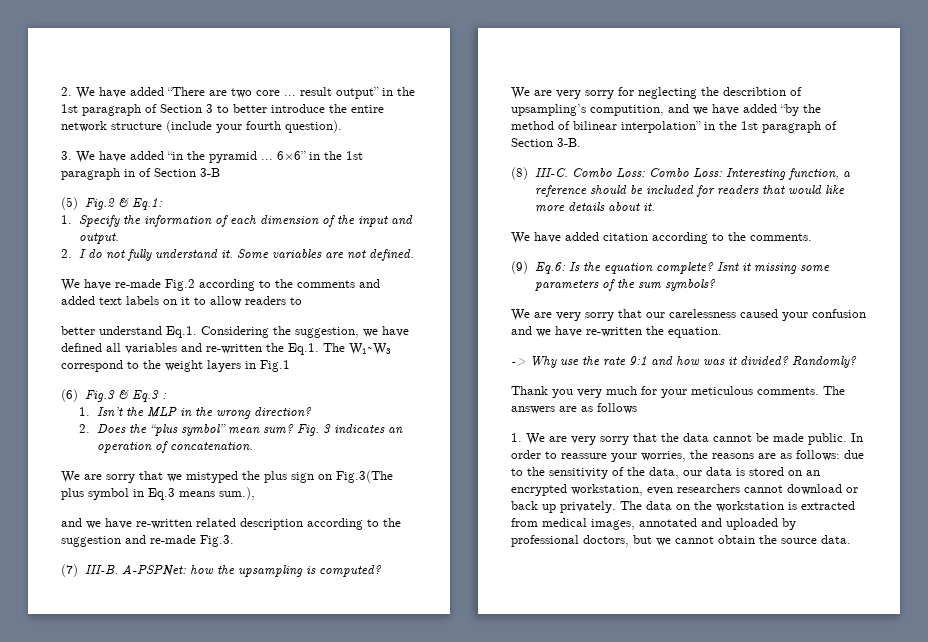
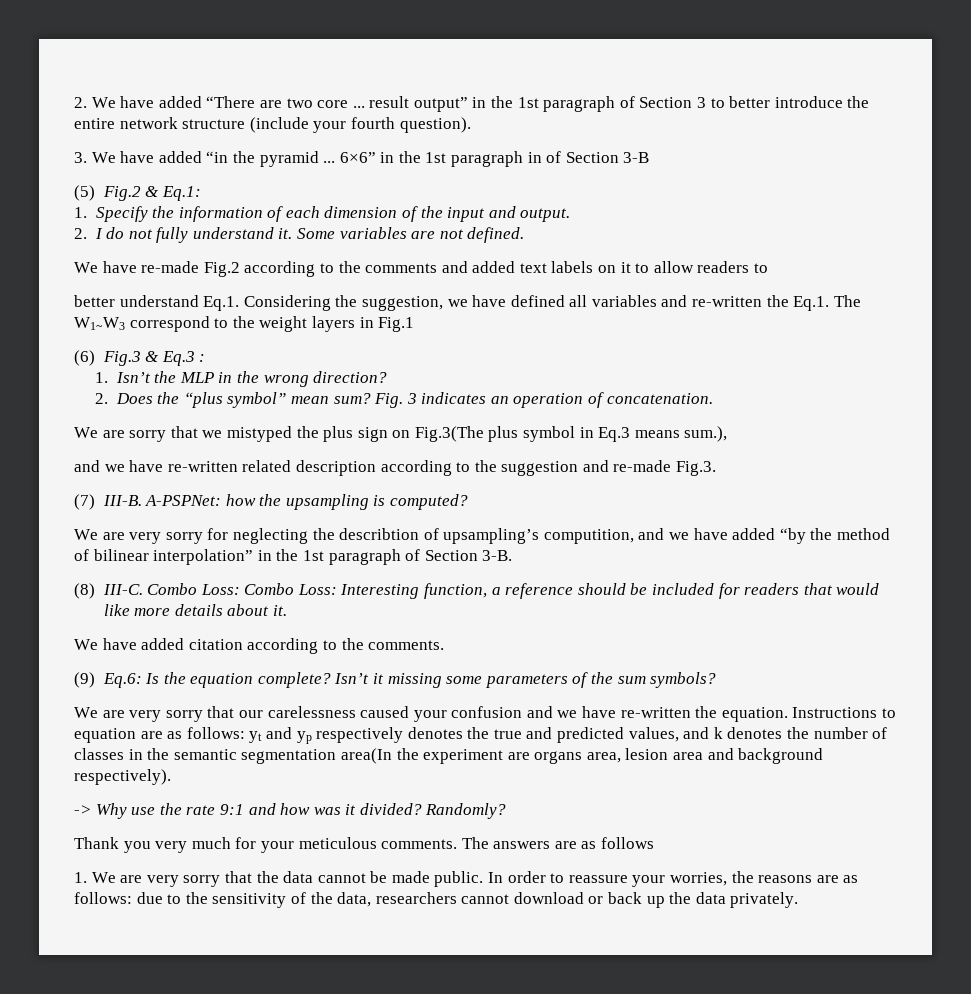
- Isnt it missing some parameters of the sum symbols?
+ Isn’t it missing some parameters of the sum symbols?
+ Instructions to equation are as follows: yt and yp respectively denotes the true and predicted values, and k denotes the number of classes in the semantic segmentation area(In the experiment are organs area, lesion area and background respectively).
- In order to reassure your worries, the reasons are as follows: due to the sensitivity of the data, our data is stored on an encrypted workstation, even researchers cannot download or back up privately. The data on the workstation is extracted from medical images, annotated and uploaded by professional doctors, but we cannot obtain the source data.
+ In order to reassure your worries, the reasons are as follows: due to the sensitivity of the data, researchers cannot download or back up the data privately.

